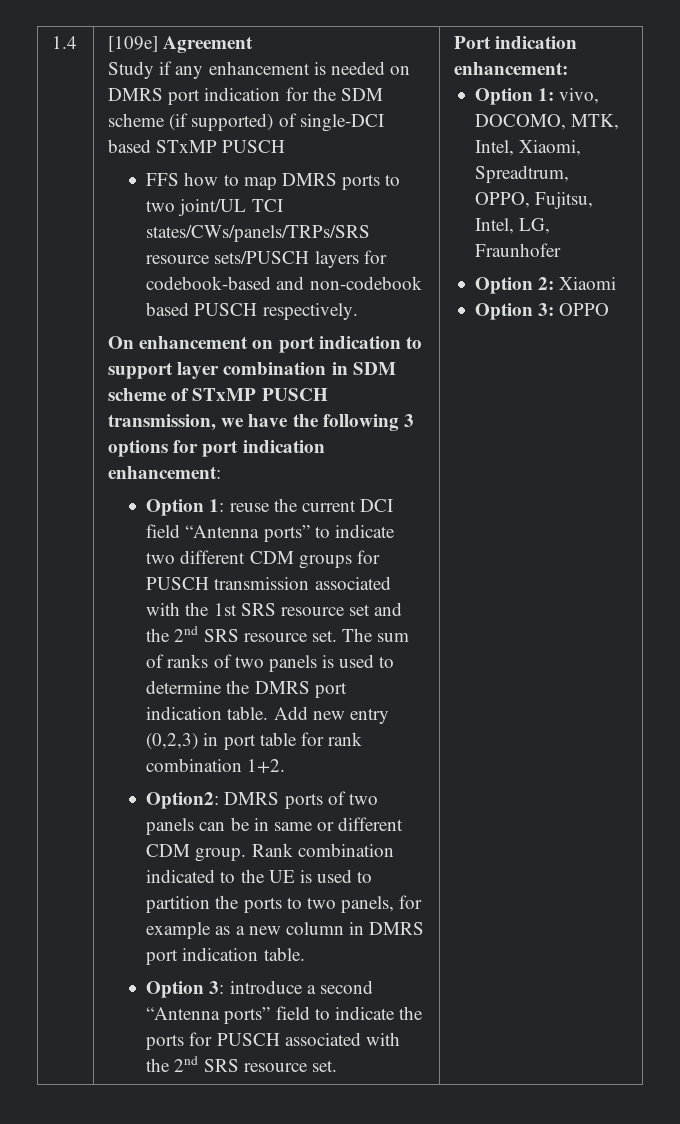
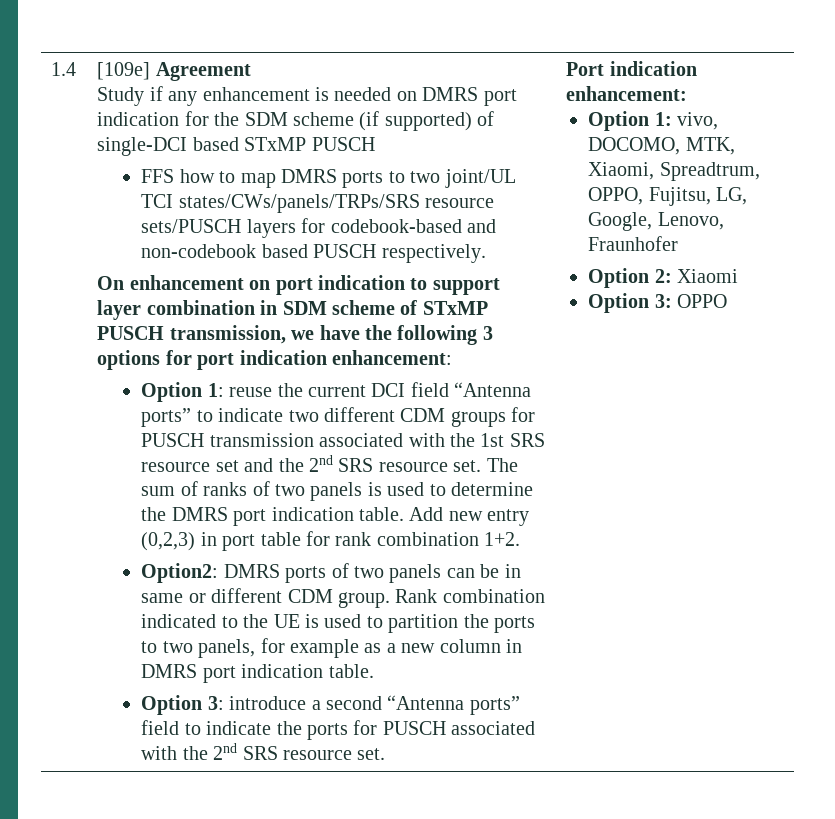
- Option 1: vivo, DOCOMO, MTK, Intel, Xiaomi, Spreadtrum, OPPO, Fujitsu, Intel, LG, Fraunhofer
+ Option 1: vivo, DOCOMO, MTK, Xiaomi, Spreadtrum, OPPO, Fujitsu, LG, Google, Lenovo, Fraunhofer

